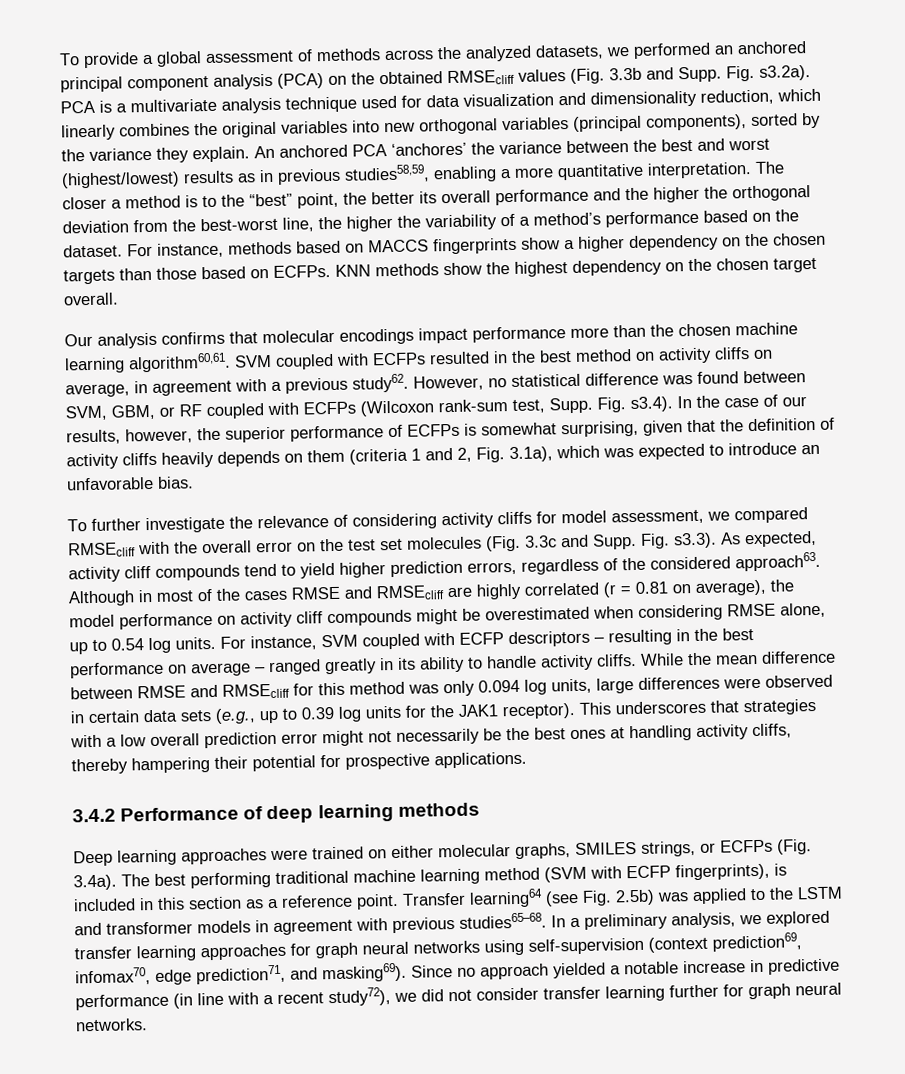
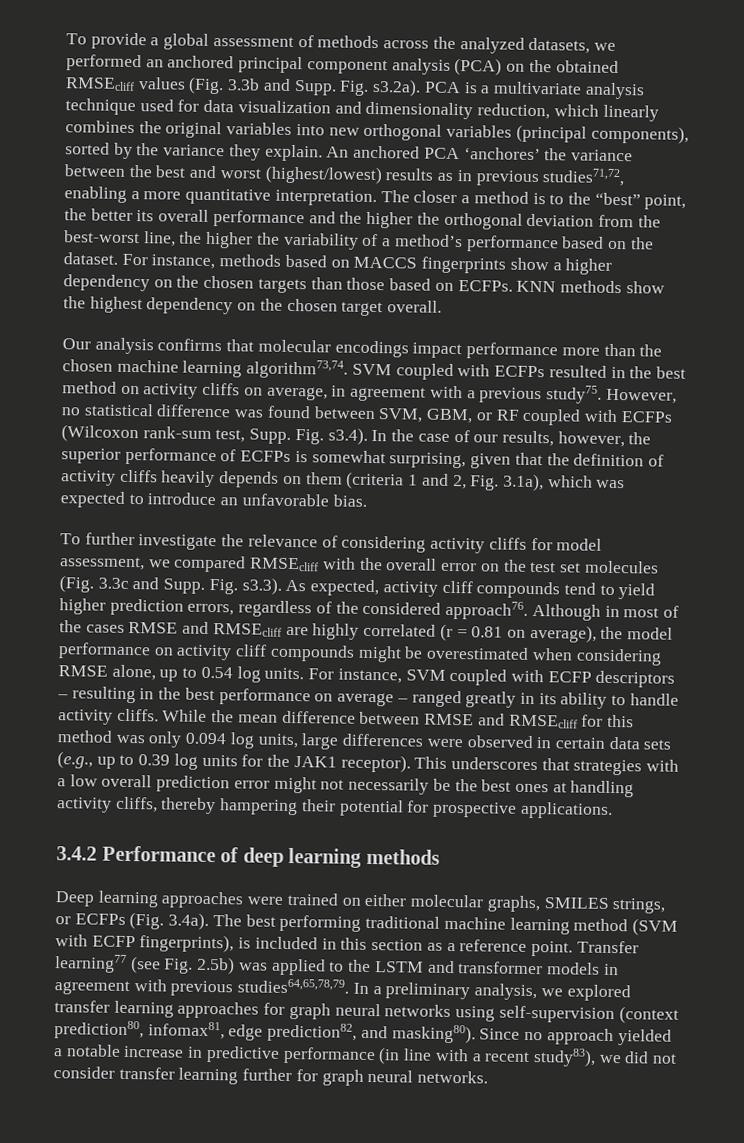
- An anchored PCA ‘anchores’ the variance between the best and worst (highest/lowest) results as in previous studies58,59, enabling a more quantitative interpretation.
+ An anchored PCA ‘anchores’ the variance between the best and worst (highest/lowest) results as in previous studies71,72, enabling a more quantitative interpretation.
- Our analysis confirms that molecular encodings impact performance more than the chosen machine learning algorithm60,61.
+ Our analysis confirms that molecular encodings impact performance more than the chosen machine learning algorithm73,74.
- SVM coupled with ECFPs resulted in the best method on activity cliffs on average, in agreement with a previous study62.
+ SVM coupled with ECFPs resulted in the best method on activity cliffs on average, in agreement with a previous study75.
- Fig. s3.3). As expected, activity cliff compounds tend to yield higher prediction errors, regardless of the considered approach63.
+ Fig. s3.3). As expected, activity cliff compounds tend to yield higher prediction errors, regardless of the considered approach76.
- Transfer learning64 (see Fig. 2.5b) was applied to the LSTM and transformer models in agreement with previous studies65–68.
+ Transfer learning77 (see Fig. 2.5b) was applied to the LSTM and transformer models in agreement with previous studies64,65,78,79.
- In a preliminary analysis, we explored transfer learning approaches for graph neural networks using self-supervision (context prediction69, infomax70, edge prediction71, and masking69).
+ In a preliminary analysis, we explored transfer learning approaches for graph neural networks using self-supervision (context prediction80, infomax81, edge prediction82, and masking80).
- Since no approach yielded a notable increase in predictive performance (in line with a recent study72), we did not consider transfer learning further for graph neural networks.
+ Since no approach yielded a notable increase in predictive performance (in line with a recent study83), we did not consider transfer learning further for graph neural networks.

